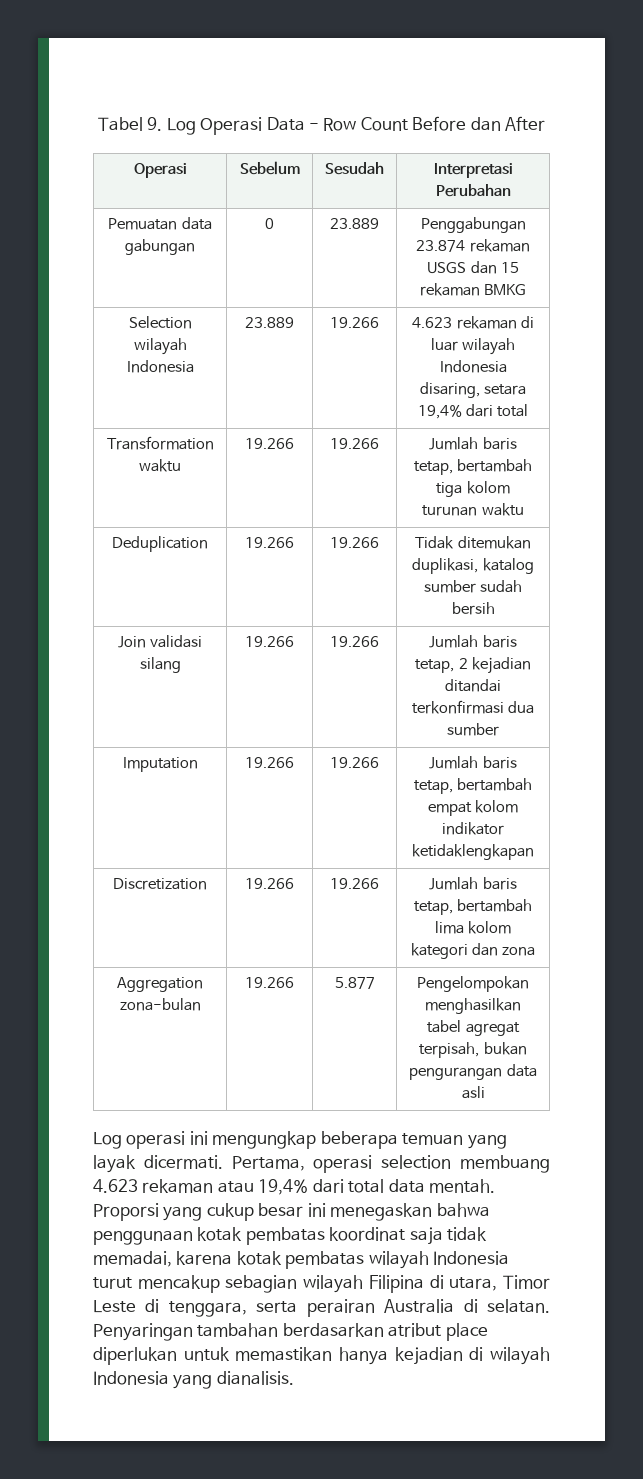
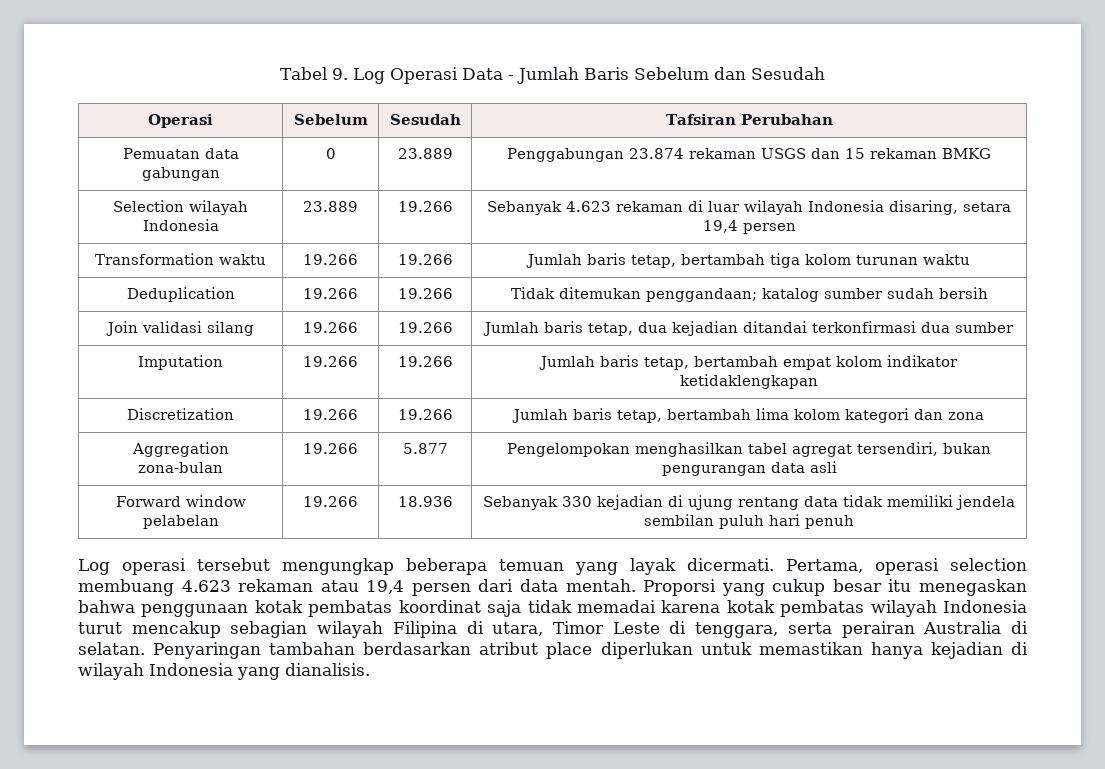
- Tabel 9. Log Operasi Data - Row Count Before dan After
+ Tabel 9. Log Operasi Data - Jumlah Baris Sebelum dan Sesudah
- Operasi | Sebelum | Sesudah | Interpretasi Perubahan
+ Operasi | Sebelum | Sesudah | Tafsiran Perubahan
- Selection wilayah Indonesia | 23.889 | 19.266 | 4.623 rekaman di luar wilayah Indonesia disaring, setara 19,4% dari total
+ Selection wilayah Indonesia | 23.889 | 19.266 | Sebanyak 4.623 rekaman di luar wilayah Indonesia disaring, setara 19,4 persen
- Deduplication | 19.266 | 19.266 | Tidak ditemukan duplikasi, katalog sumber sudah bersih
+ Deduplication | 19.266 | 19.266 | Tidak ditemukan penggandaan; katalog sumber sudah bersih
- Join validasi silang | 19.266 | 19.266 | Jumlah baris tetap, 2 kejadian ditandai terkonfirmasi dua sumber
+ Join validasi silang | 19.266 | 19.266 | Jumlah baris tetap, dua kejadian ditandai terkonfirmasi dua sumber
- Aggregation zona-bulan | 19.266 | 5.877 | Pengelompokan menghasilkan tabel agregat terpisah, bukan pengurangan data asli
+ Aggregation zona-bulan | 19.266 | 5.877 | Pengelompokan menghasilkan tabel agregat tersendiri, bukan pengurangan data asli
+ Forward window pelabelan | 19.266 | 18.936 | Sebanyak 330 kejadian di ujung rentang data tidak memiliki jendela sembilan puluh hari penuh
- Log operasi ini mengungkap beberapa temuan yang layak dicermati.
+ Log operasi tersebut mengungkap beberapa temuan yang layak dicermati.
- Pertama, operasi selection membuang 4.623 rekaman atau 19,4% dari total data mentah.
+ Pertama, operasi selection membuang 4.623 rekaman atau 19,4 persen dari data mentah.
- Proporsi yang cukup besar ini menegaskan bahwa penggunaan kotak pembatas koordinat saja tidak memadai, karena kotak pembatas wilayah Indonesia turut mencakup sebagian wilayah Filipina di utara, Timor Leste di tenggara, serta perairan Australia di selatan.
+ Proporsi yang cukup besar itu menegaskan bahwa penggunaan kotak pembatas koordinat saja tidak memadai karena kotak pembatas wilayah Indonesia turut mencakup sebagian wilayah Filipina di utara, Timor Leste di tenggara, serta perairan Australia di selatan.

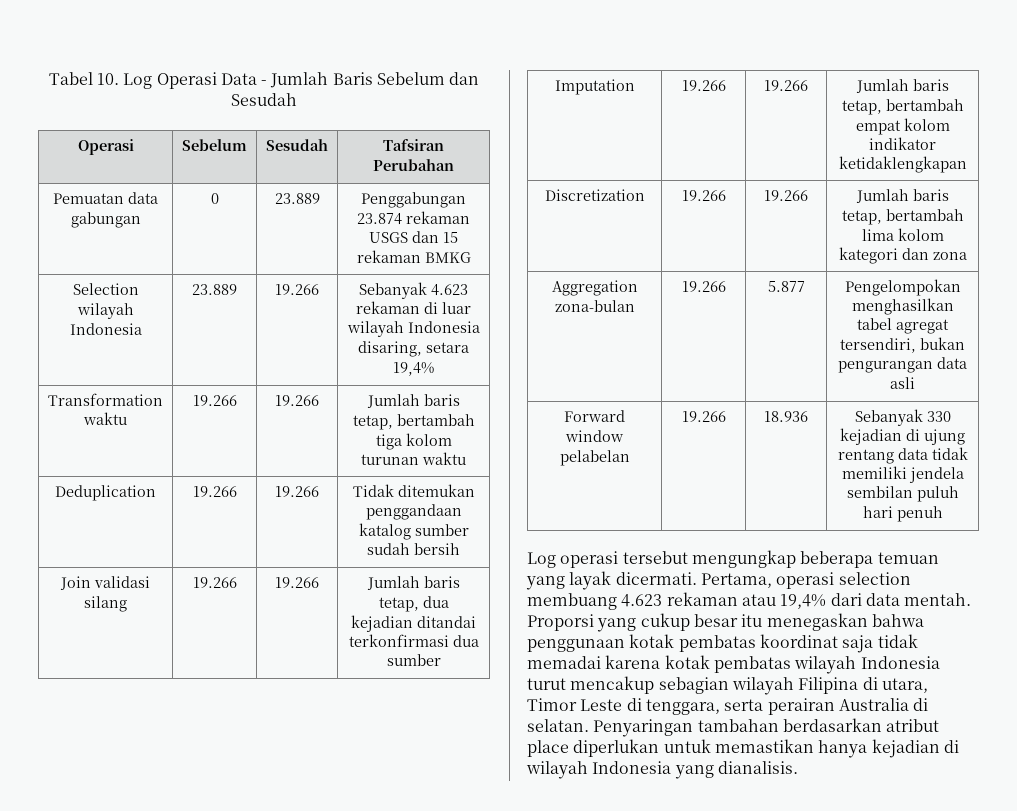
- Tabel 9. Log Operasi Data - Jumlah Baris Sebelum dan Sesudah
+ Tabel 10. Log Operasi Data - Jumlah Baris Sebelum dan Sesudah
- Selection wilayah Indonesia | 23.889 | 19.266 | Sebanyak 4.623 rekaman di luar wilayah Indonesia disaring, setara 19,4 persen
+ Selection wilayah Indonesia | 23.889 | 19.266 | Sebanyak 4.623 rekaman di luar wilayah Indonesia disaring, setara 19,4%
- Deduplication | 19.266 | 19.266 | Tidak ditemukan penggandaan; katalog sumber sudah bersih
+ Deduplication | 19.266 | 19.266 | Tidak ditemukan penggandaan katalog sumber sudah bersih
- Pertama, operasi selection membuang 4.623 rekaman atau 19,4 persen dari data mentah.
+ Pertama, operasi selection membuang 4.623 rekaman atau 19,4% dari data mentah.

